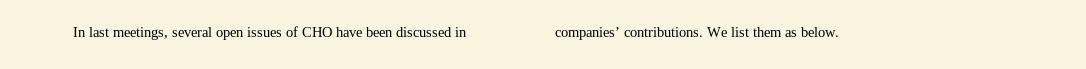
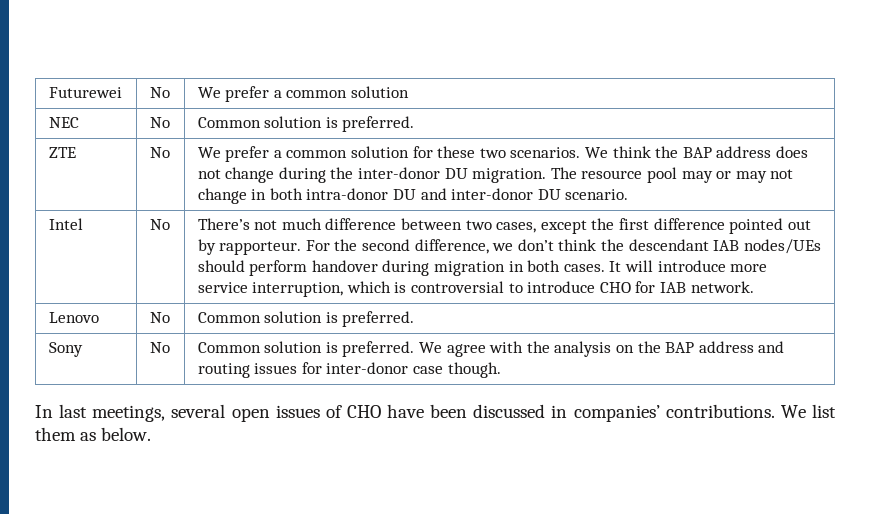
+ Futurewei | No | We prefer a common solution
+ NEC | No | Common solution is preferred.
+ ZTE | No | We prefer a common solution for these two scenarios. We think the BAP address does not change during the inter-donor DU migration. The resource pool may or may not change in both intra-donor DU and inter-donor DU scenario.
+ Intel | No | There’s not much difference between two cases, except the first difference pointed out by rapporteur. For the second difference, we don’t think the descendant IAB nodes/UEs should perform handover during migration in both cases. It will introduce more service interruption, which is controversial to introduce CHO for IAB network.
+ Lenovo | No | Common solution is preferred.
+ Sony | No | Common solution is preferred. We agree with the analysis on the BAP address and routing issues for inter-donor case though.

